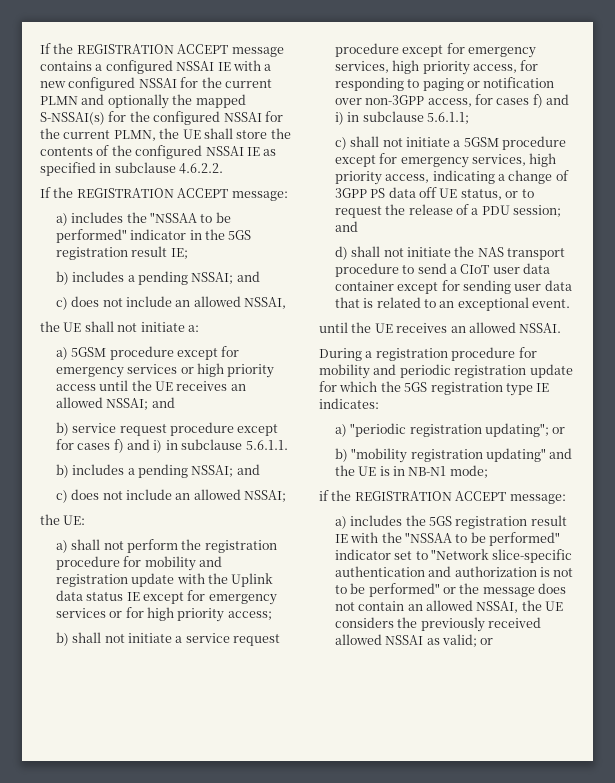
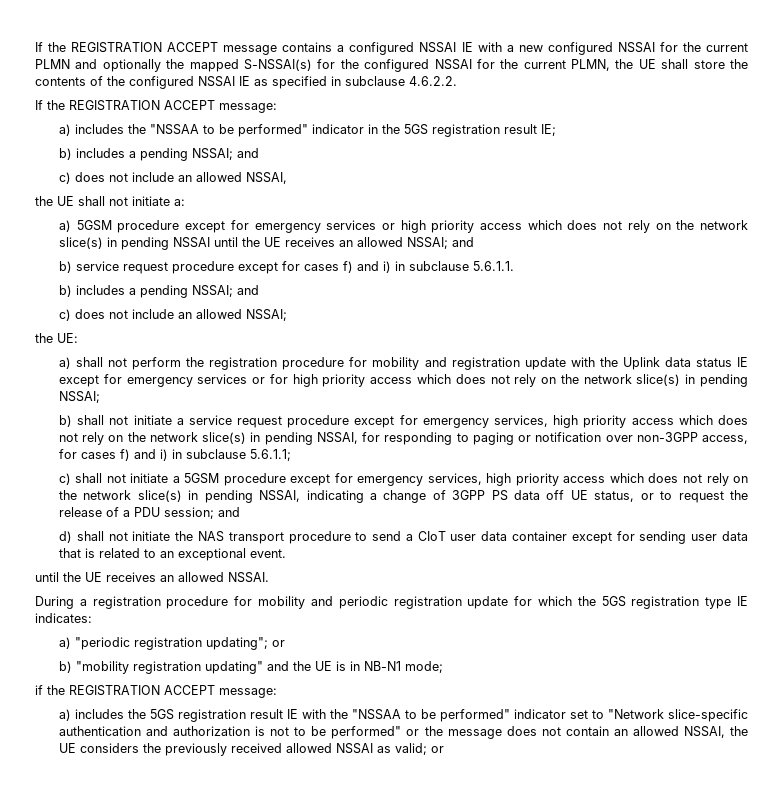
- a) 5GSM procedure except for emergency services or high priority access until the UE receives an allowed NSSAI; and
+ a) 5GSM procedure except for emergency services or high priority access which does not rely on the network slice(s) in pending NSSAI until the UE receives an allowed NSSAI; and
- a) shall not perform the registration procedure for mobility and registration update with the Uplink data status IE except for emergency services or for high priority access;
+ a) shall not perform the registration procedure for mobility and registration update with the Uplink data status IE except for emergency services or for high priority access which does not rely on the network slice(s) in pending NSSAI;
- b) shall not initiate a service request procedure except for emergency services, high priority access, for responding to paging or notification over non-3GPP access, for cases f) and i) in subclause 5.6.1.1;
+ b) shall not initiate a service request procedure except for emergency services, high priority access which does not rely on the network slice(s) in pending NSSAI, for responding to paging or notification over non-3GPP access, for cases f) and i) in subclause 5.6.1.1;
- c) shall not initiate a 5GSM procedure except for emergency services, high priority access, indicating a change of 3GPP PS data off UE status, or to request the release of a PDU session; and
+ c) shall not initiate a 5GSM procedure except for emergency services, high priority access which does not rely on the network slice(s) in pending NSSAI, indicating a change of 3GPP PS data off UE status, or to request the release of a PDU session; and

